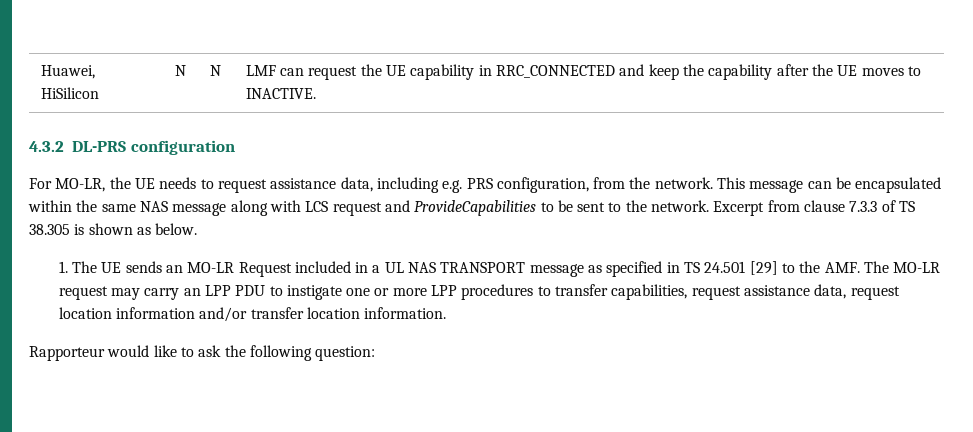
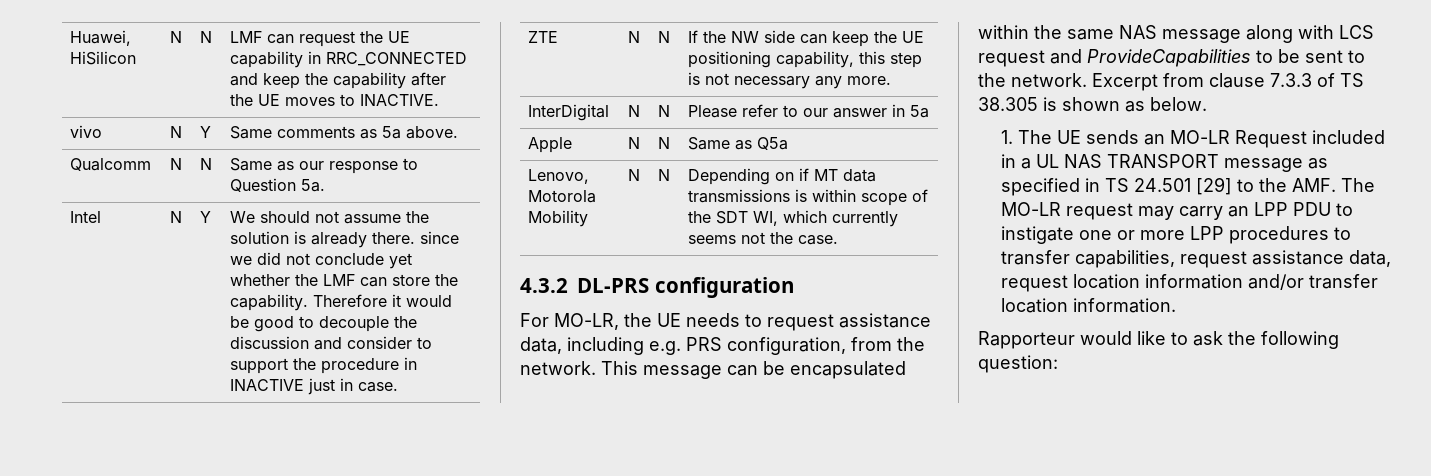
+ vivo | N | Y | Same comments as 5a above.
+ Qualcomm | N | N | Same as our response to Question 5a.
+ Intel | N | Y | We should not assume the solution is already there. since we did not conclude yet whether the LMF can store the capability. Therefore it would be good to decouple the discussion and consider to support the procedure in INACTIVE just in case.
+ ZTE | N | N | If the NW side can keep the UE positioning capability, this step is not necessary any more.
+ InterDigital | N | N | Please refer to our answer in 5a
+ Apple | N | N | Same as Q5a
+ Lenovo, Motorola Mobility | N | N | Depending on if MT data transmissions is within scope of the SDT WI, which currently seems not the case.

